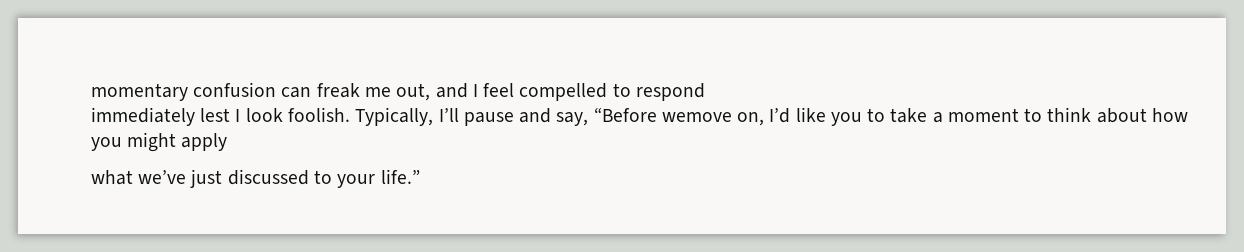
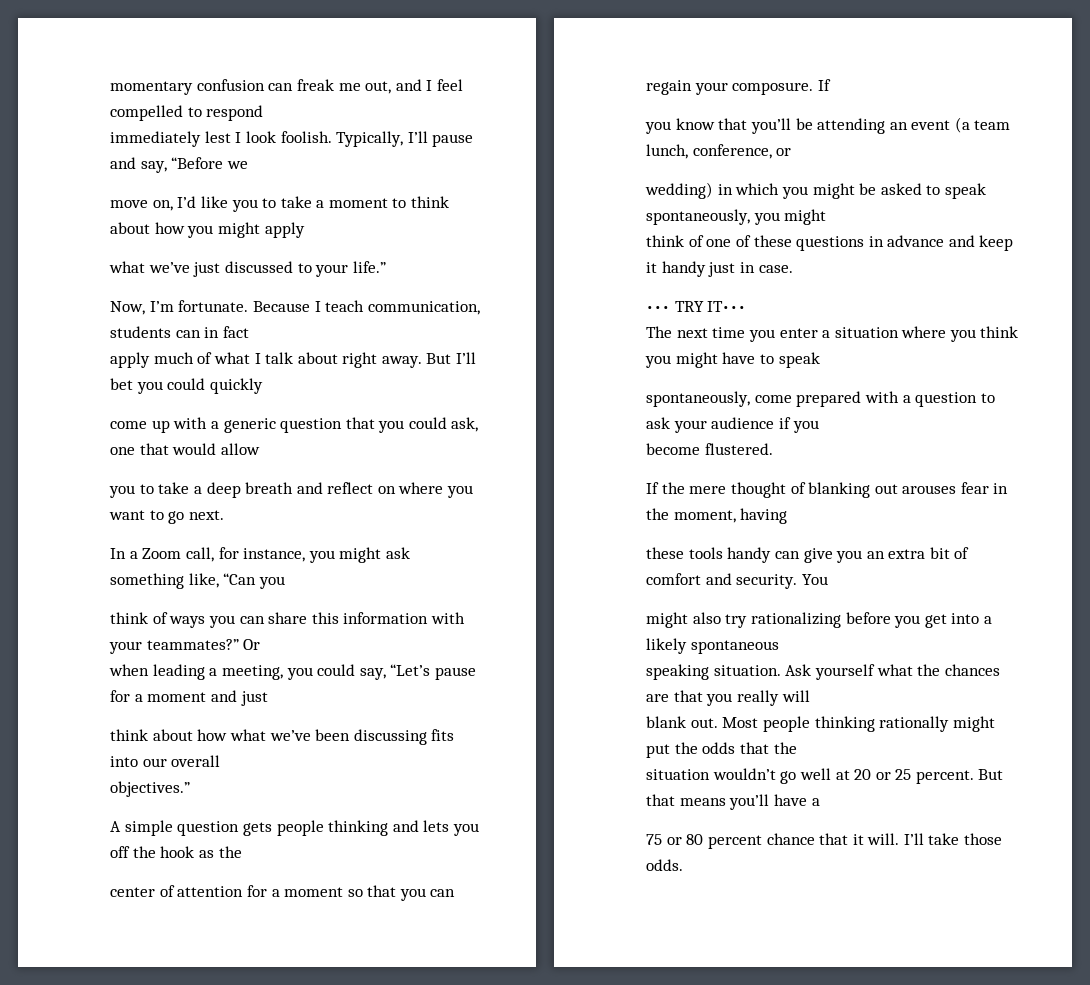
- Typically, I’ll pause and say, “Before wemove on, I’d like you to take a moment to think about how you might apply
+ Typically, I’ll pause and say, “Before we
+ move on, I’d like you to take a moment to think about how you might apply
+ Now, I’m fortunate. Because I teach communication, students can in fact
+ apply much of what I talk about right away. But I’ll bet you could quickly
+ come up with a generic question that you could ask, one that would allow
+ you to take a deep breath and reflect on where you want to go next.
+ In a Zoom call, for instance, you might ask something like, “Can you
+ think of ways you can share this information with your teammates?” Or
+ when leading a meeting, you could say, “Let’s pause for a moment and just
+ think about how what we’ve been discussing fits into our overall
+ objectives.”
+ A simple question gets people thinking and lets you off the hook as the
+ center of attention for a moment so that you can regain your composure. If
+ you know that you’ll be attending an event (a team lunch, conference, or
+ wedding) in which you might be asked to speak spontaneously, you might
+ think of one of these questions in advance and keep it handy just in case.
+ ••• TRY IT•••
+ The next time you enter a situation where you think you might have to speak
+ spontaneously, come prepared with a question to ask your audience if you
+ become flustered.
+ If the mere thought of blanking out arouses fear in the moment, having
+ these tools handy can give you an extra bit of comfort and security. You
+ might also try rationalizing before you get into a likely spontaneous
+ speaking situation. Ask yourself what the chances are that you really will
+ blank out. Most people thinking rationally might put the odds that the
+ situation wouldn’t go well at 20 or 25 percent. But that means you’ll have a
+ 75 or 80 percent chance that it will. I’ll take those odds.

